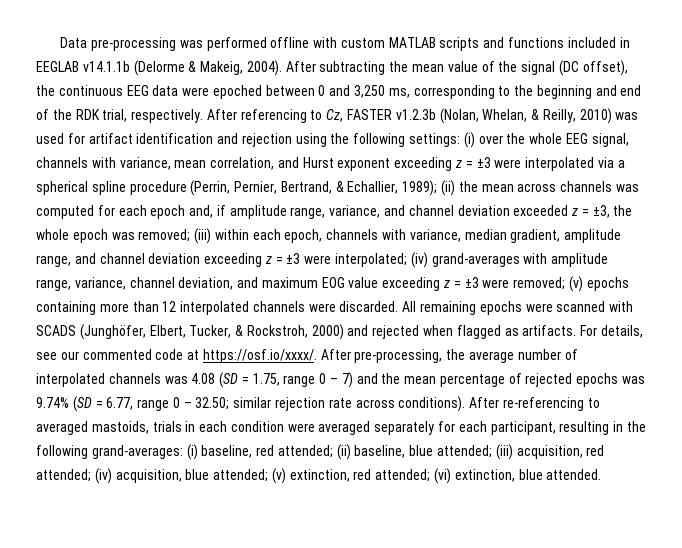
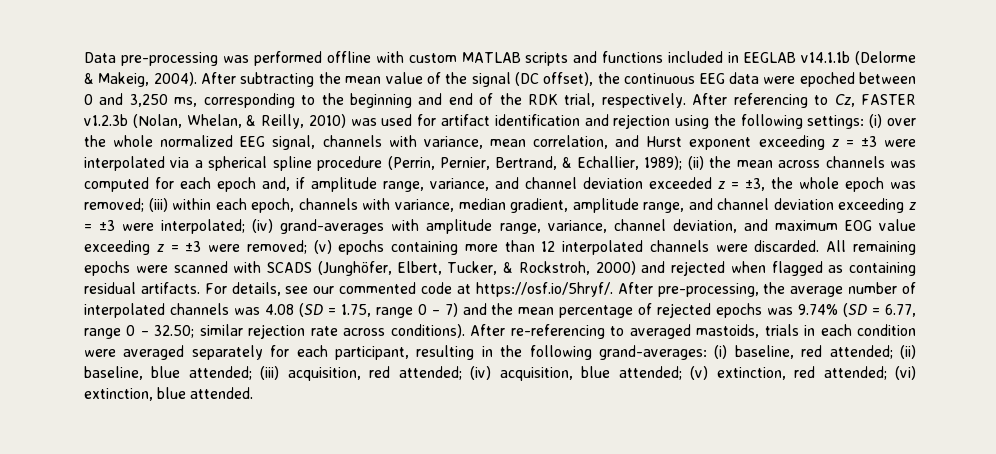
- (i) over the whole EEG signal, channels with variance, mean correlation, and Hurst exponent exceeding z = ±3 were interpolated via a spherical spline procedure (Perrin, Pernier, Bertrand, & Echallier, 1989);
+ (i) over the whole normalized EEG signal, channels with variance, mean correlation, and Hurst exponent exceeding z = ±3 were interpolated via a spherical spline procedure (Perrin, Pernier, Bertrand, & Echallier, 1989);
- All remaining epochs were scanned with SCADS (Junghöfer, Elbert, Tucker, & Rockstroh, 2000) and rejected when flagged as artifacts.
+ All remaining epochs were scanned with SCADS (Junghöfer, Elbert, Tucker, & Rockstroh, 2000) and rejected when flagged as containing residual artifacts.
- For details, see our commented code at https://osf.io/xxxx/. After pre-processing, the average number of interpolated channels was 4.08 (SD = 1.75, range 0 – 7) and the mean percentage of rejected epochs was 9.74% (SD = 6.77, range 0 – 32.50; similar rejection rate across conditions).
+ For details, see our commented code at https://osf.io/5hryf/. After pre-processing, the average number of interpolated channels was 4.08 (SD = 1.75, range 0 – 7) and the mean percentage of rejected epochs was 9.74% (SD = 6.77, range 0 – 32.50; similar rejection rate across conditions).

